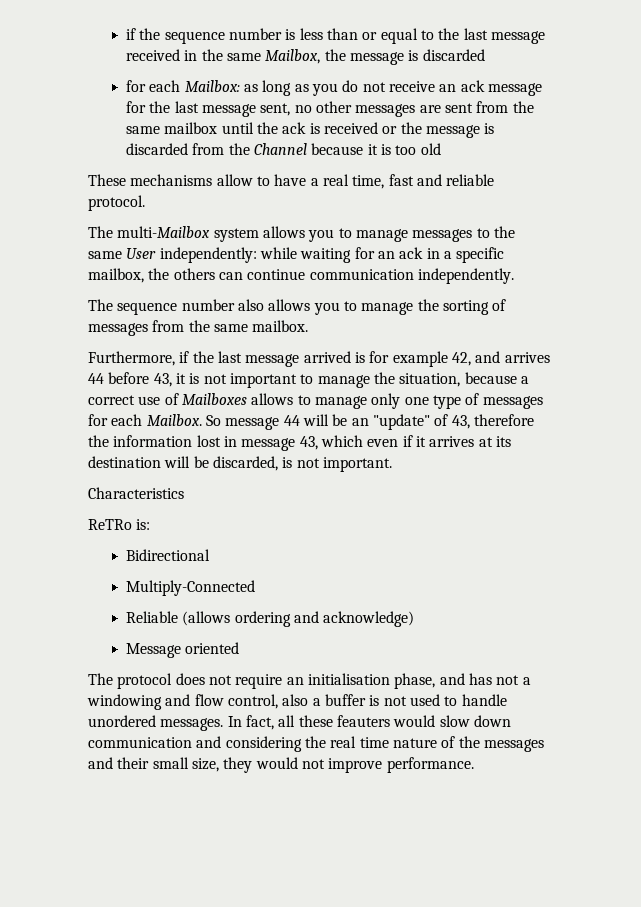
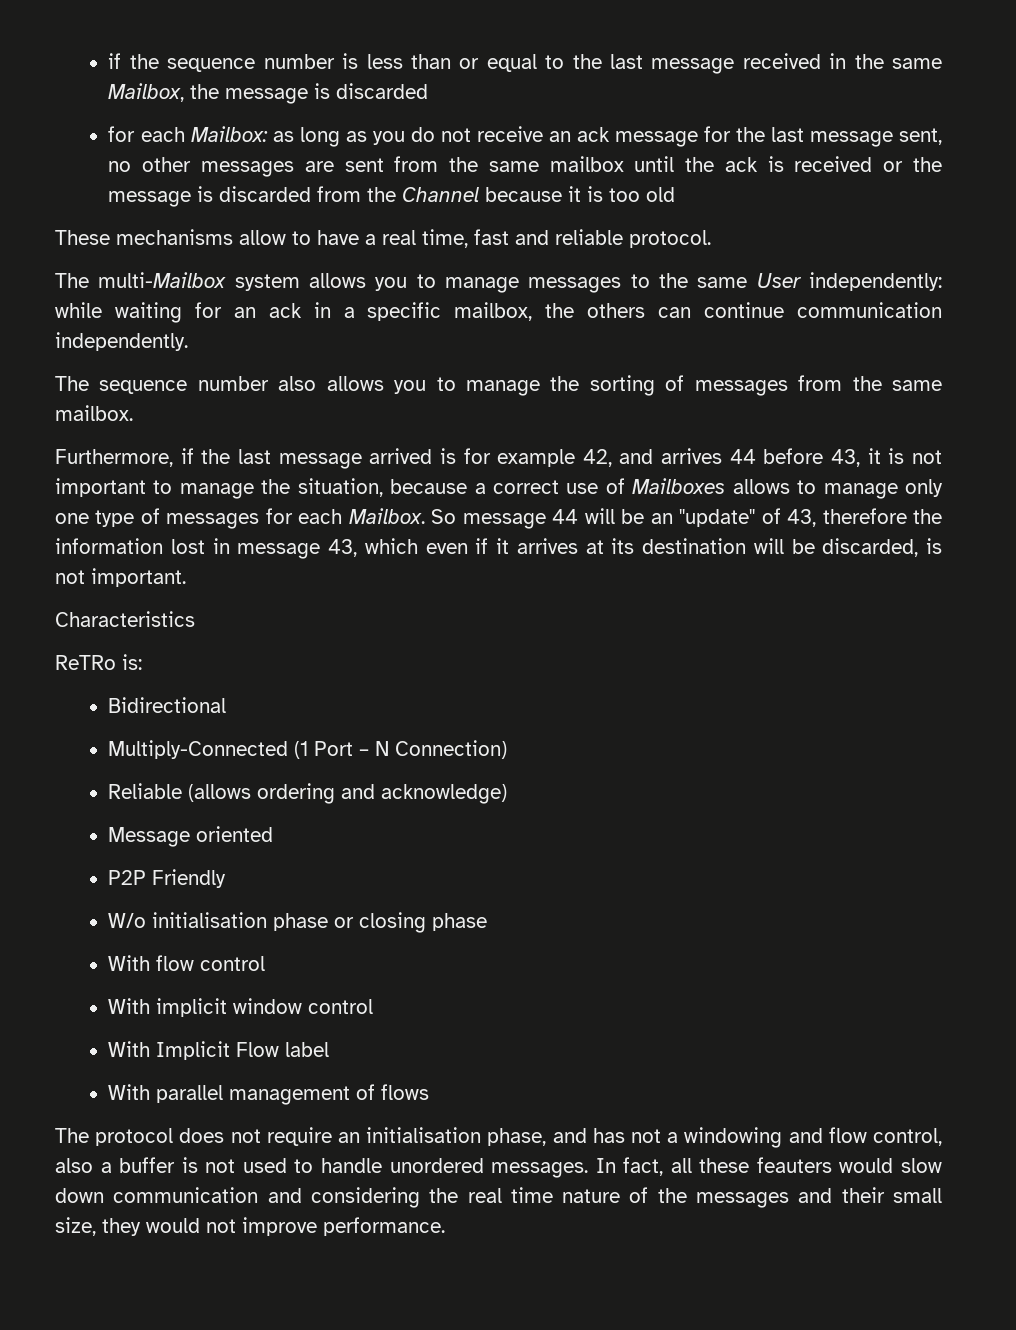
- Multiply-Connected
+ Multiply-Connected (1 Port – N Connection)
+ P2P Friendly
+ W/o initialisation phase or closing phase
+ With flow control
+ With implicit window control
+ With Implicit Flow label
+ With parallel management of flows

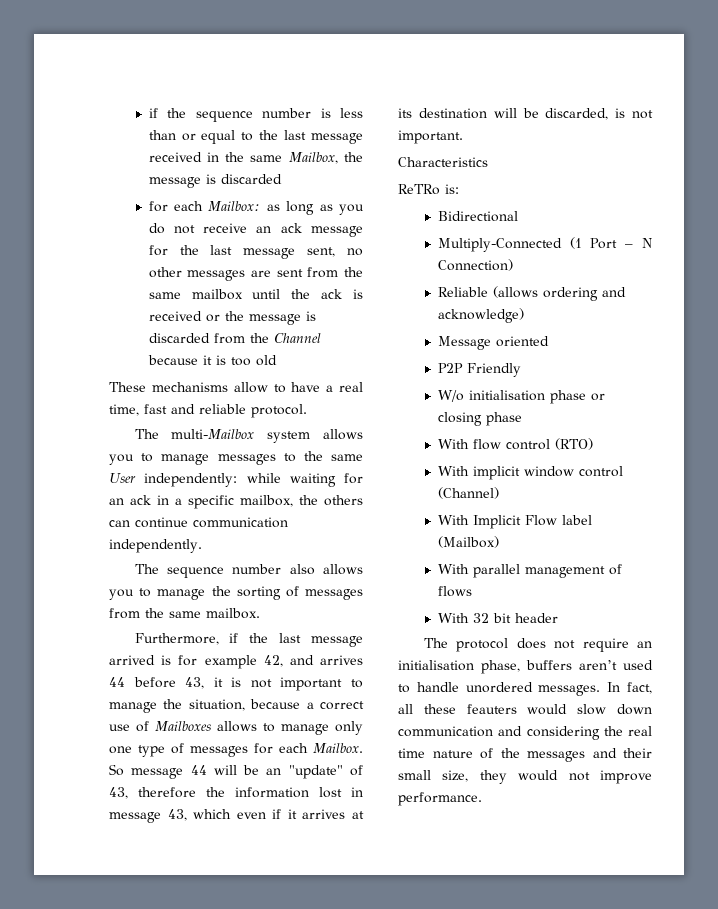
- With flow control
+ With flow control (RTO)
- With implicit window control
+ With implicit window control (Channel)
- With Implicit Flow label
+ With Implicit Flow label (Mailbox)
+ With 32 bit header
- The protocol does not require an initialisation phase, and has not a windowing and flow control, also a buffer is not used to handle unordered messages.
+ The protocol does not require an initialisation phase, buffers aren’t used to handle unordered messages.

